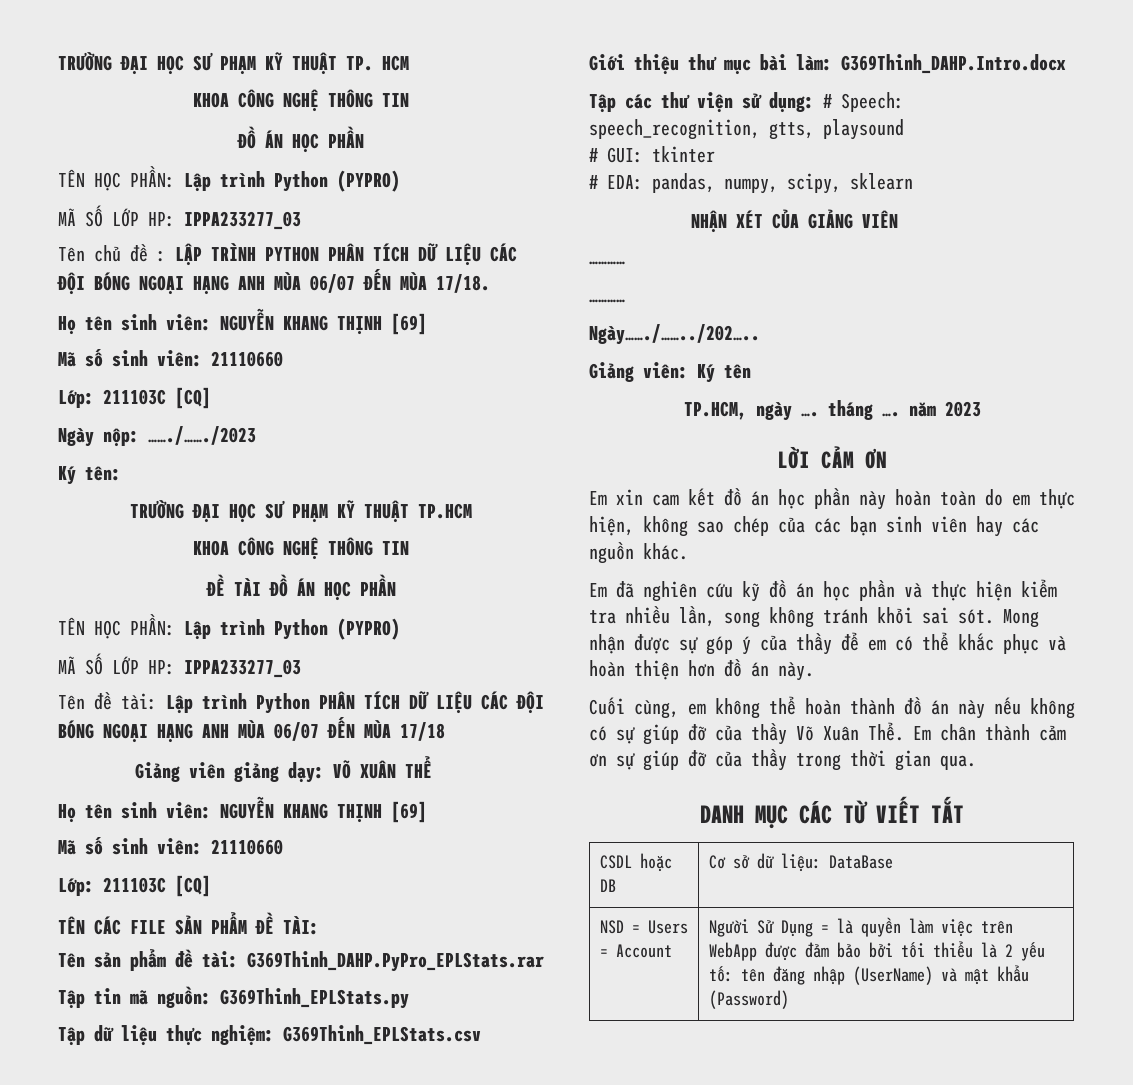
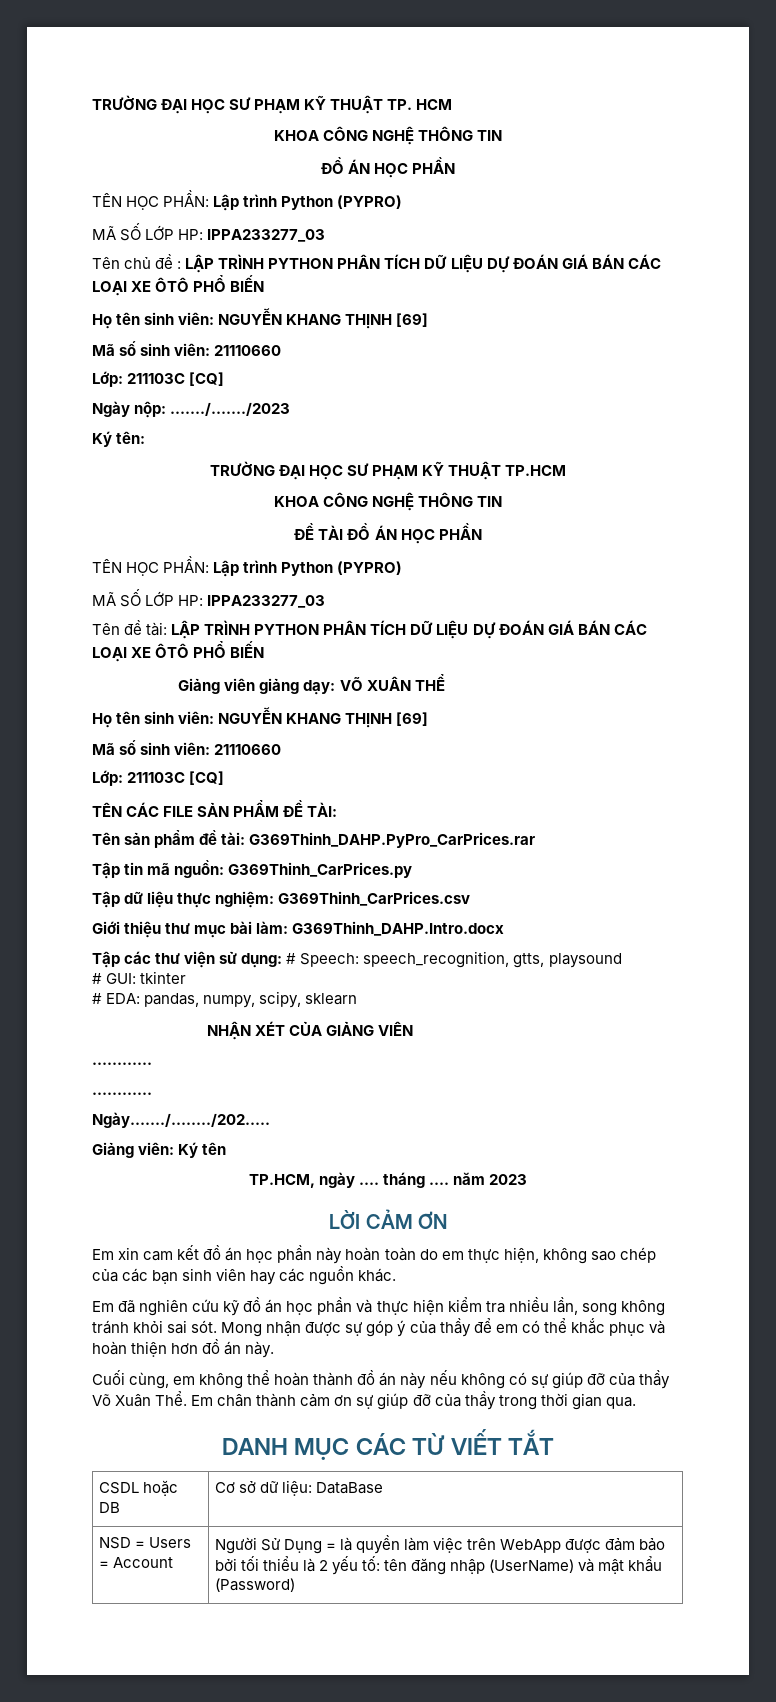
- Tên chủ đề : LẬP TRÌNH PYTHON PHÂN TÍCH DỮ LIỆU CÁC ĐỘI BÓNG NGOẠI HẠNG ANH MÙA 06/07 ĐẾN MÙA 17/18.
+ Tên chủ đề : LẬP TRÌNH PYTHON PHÂN TÍCH DỮ LIỆU DỰ ĐOÁN GIÁ BÁN CÁC LOẠI XE ÔTÔ PHỔ BIẾN
- Tên đề tài: Lập trình Python PHÂN TÍCH DỮ LIỆU CÁC ĐỘI BÓNG NGOẠI HẠNG ANH MÙA 06/07 ĐẾN MÙA 17/18
+ Tên đề tài: LẬP TRÌNH PYTHON PHÂN TÍCH DỮ LIỆU DỰ ĐOÁN GIÁ BÁN CÁC LOẠI XE ÔTÔ PHỔ BIẾN
- Tên sản phẩm đề tài: G369Thinh_DAHP.PyPro_EPLStats.rar
+ Tên sản phẩm đề tài: G369Thinh_DAHP.PyPro_CarPrices.rar
- Tập tin mã nguồn: G369Thinh_EPLStats.py
+ Tập tin mã nguồn: G369Thinh_CarPrices.py
- Tập dữ liệu thực nghiệm: G369Thinh_EPLStats.csv
+ Tập dữ liệu thực nghiệm: G369Thinh_CarPrices.csv

